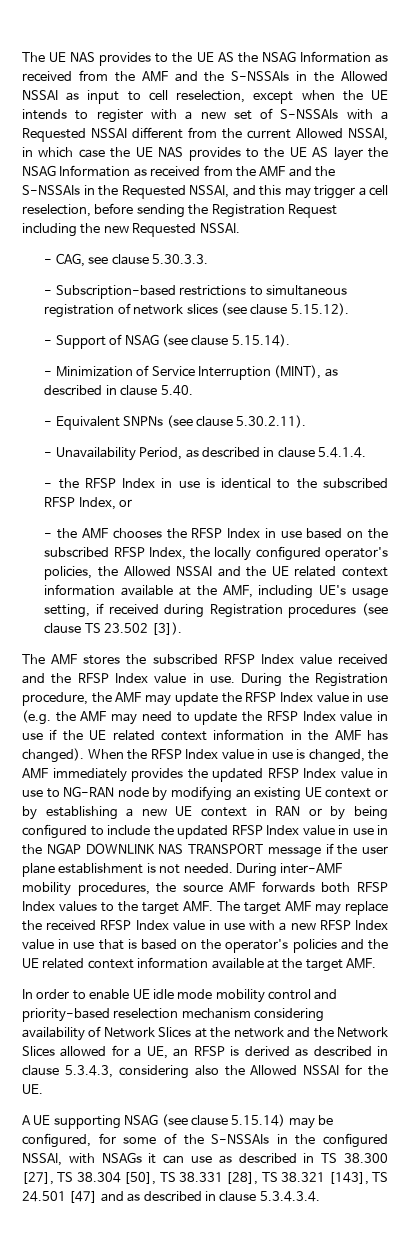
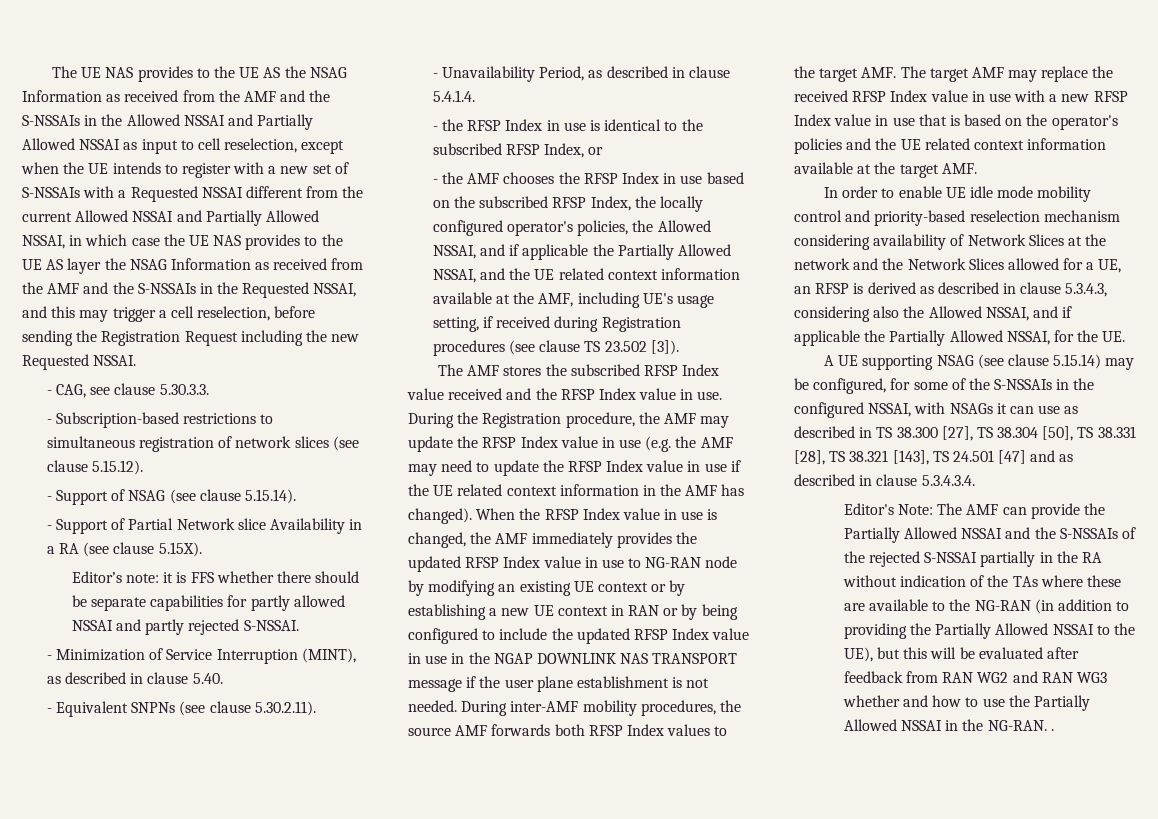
- The UE NAS provides to the UE AS the NSAG Information as received from the AMF and the S-NSSAIs in the Allowed NSSAI as input to cell reselection, except when the UE intends to register with a new set of S-NSSAIs with a Requested NSSAI different from the current Allowed NSSAI, in which case the UE NAS provides to the UE AS layer the NSAG Information as received from the AMF and the S-NSSAIs in the Requested NSSAI, and this may trigger a cell reselection, before sending the Registration Request including the new Requested NSSAI.
+ The UE NAS provides to the UE AS the NSAG Information as received from the AMF and the S-NSSAIs in the Allowed NSSAI and Partially Allowed NSSAI as input to cell reselection, except when the UE intends to register with a new set of S-NSSAIs with a Requested NSSAI different from the current Allowed NSSAI and Partially Allowed NSSAI, in which case the UE NAS provides to the UE AS layer the NSAG Information as received from the AMF and the S-NSSAIs in the Requested NSSAI, and this may trigger a cell reselection, before sending the Registration Request including the new Requested NSSAI.
+ - Support of Partial Network slice Availability in a RA (see clause 5.15X).
+ Editor’s note: it is FFS whether there should be separate capabilities for partly allowed NSSAI and partly rejected S-NSSAI.
- - the AMF chooses the RFSP Index in use based on the subscribed RFSP Index, the locally configured operator's policies, the Allowed NSSAI and the UE related context information available at the AMF, including UE's usage setting, if received during Registration procedures (see clause TS 23.502 [3]).
+ - the AMF chooses the RFSP Index in use based on the subscribed RFSP Index, the locally configured operator's policies, the Allowed NSSAI, and if applicable the Partially Allowed NSSAI, and the UE related context information available at the AMF, including UE's usage setting, if received during Registration procedures (see clause TS 23.502 [3]).
- In order to enable UE idle mode mobility control and priority-based reselection mechanism considering availability of Network Slices at the network and the Network Slices allowed for a UE, an RFSP is derived as described in clause 5.3.4.3, considering also the Allowed NSSAI for the UE.
+ In order to enable UE idle mode mobility control and priority-based reselection mechanism considering availability of Network Slices at the network and the Network Slices allowed for a UE, an RFSP is derived as described in clause 5.3.4.3, considering also the Allowed NSSAI, and if applicable the Partially Allowed NSSAI, for the UE.
+ Editor's Note: The AMF can provide the Partially Allowed NSSAI and the S-NSSAIs of the rejected S-NSSAI partially in the RA without indication of the TAs where these are available to the NG-RAN (in addition to providing the Partially Allowed NSSAI to the UE), but this will be evaluated after feedback from RAN WG2 and RAN WG3 whether and how to use the Partially Allowed NSSAI in the NG-RAN. .

